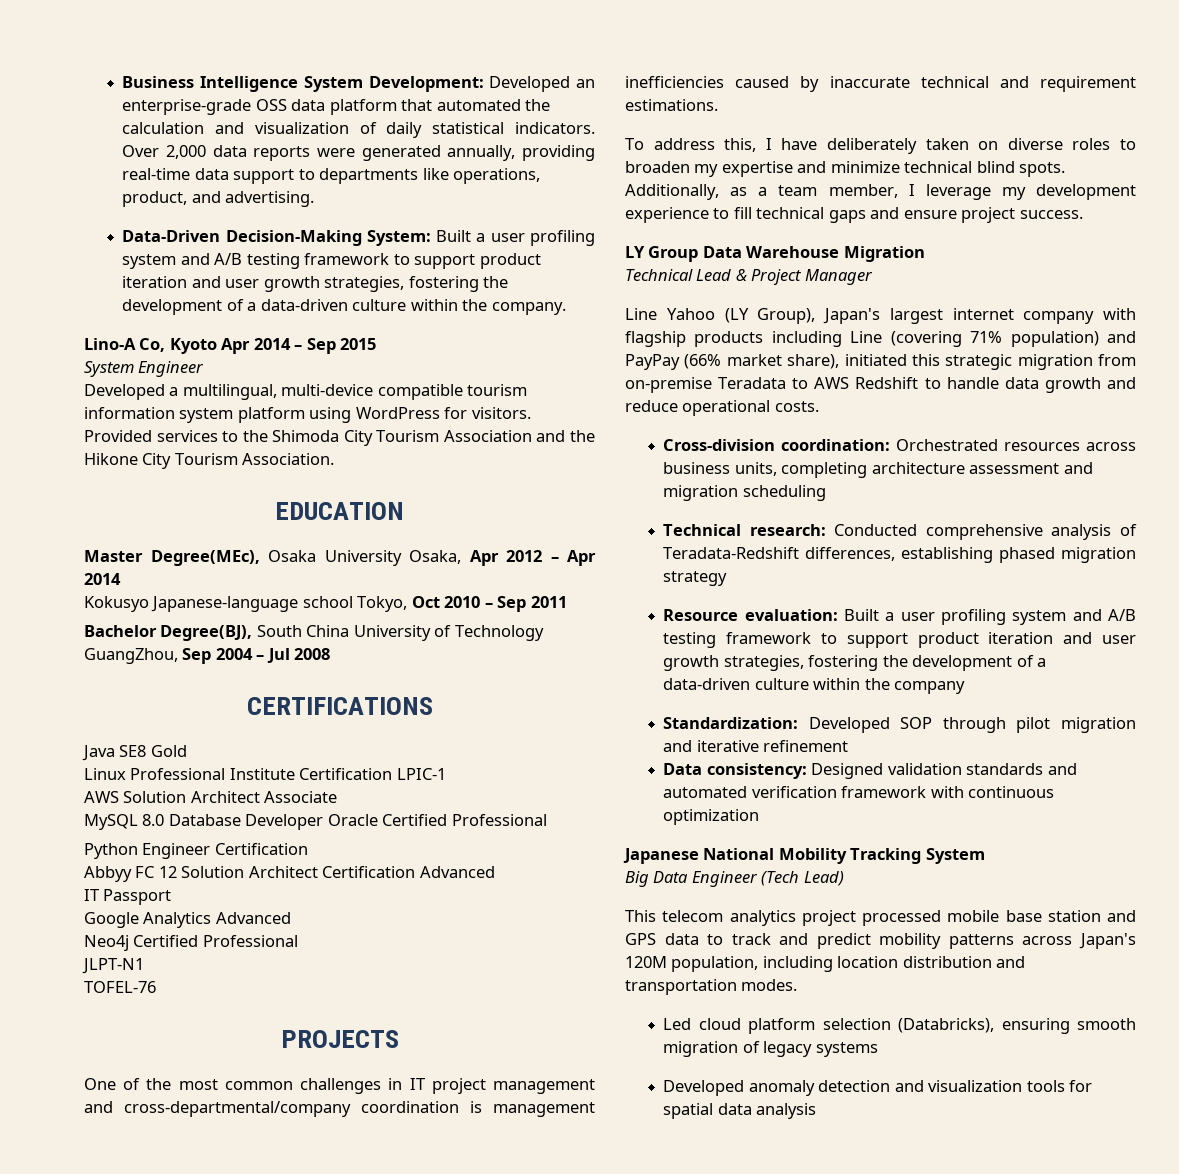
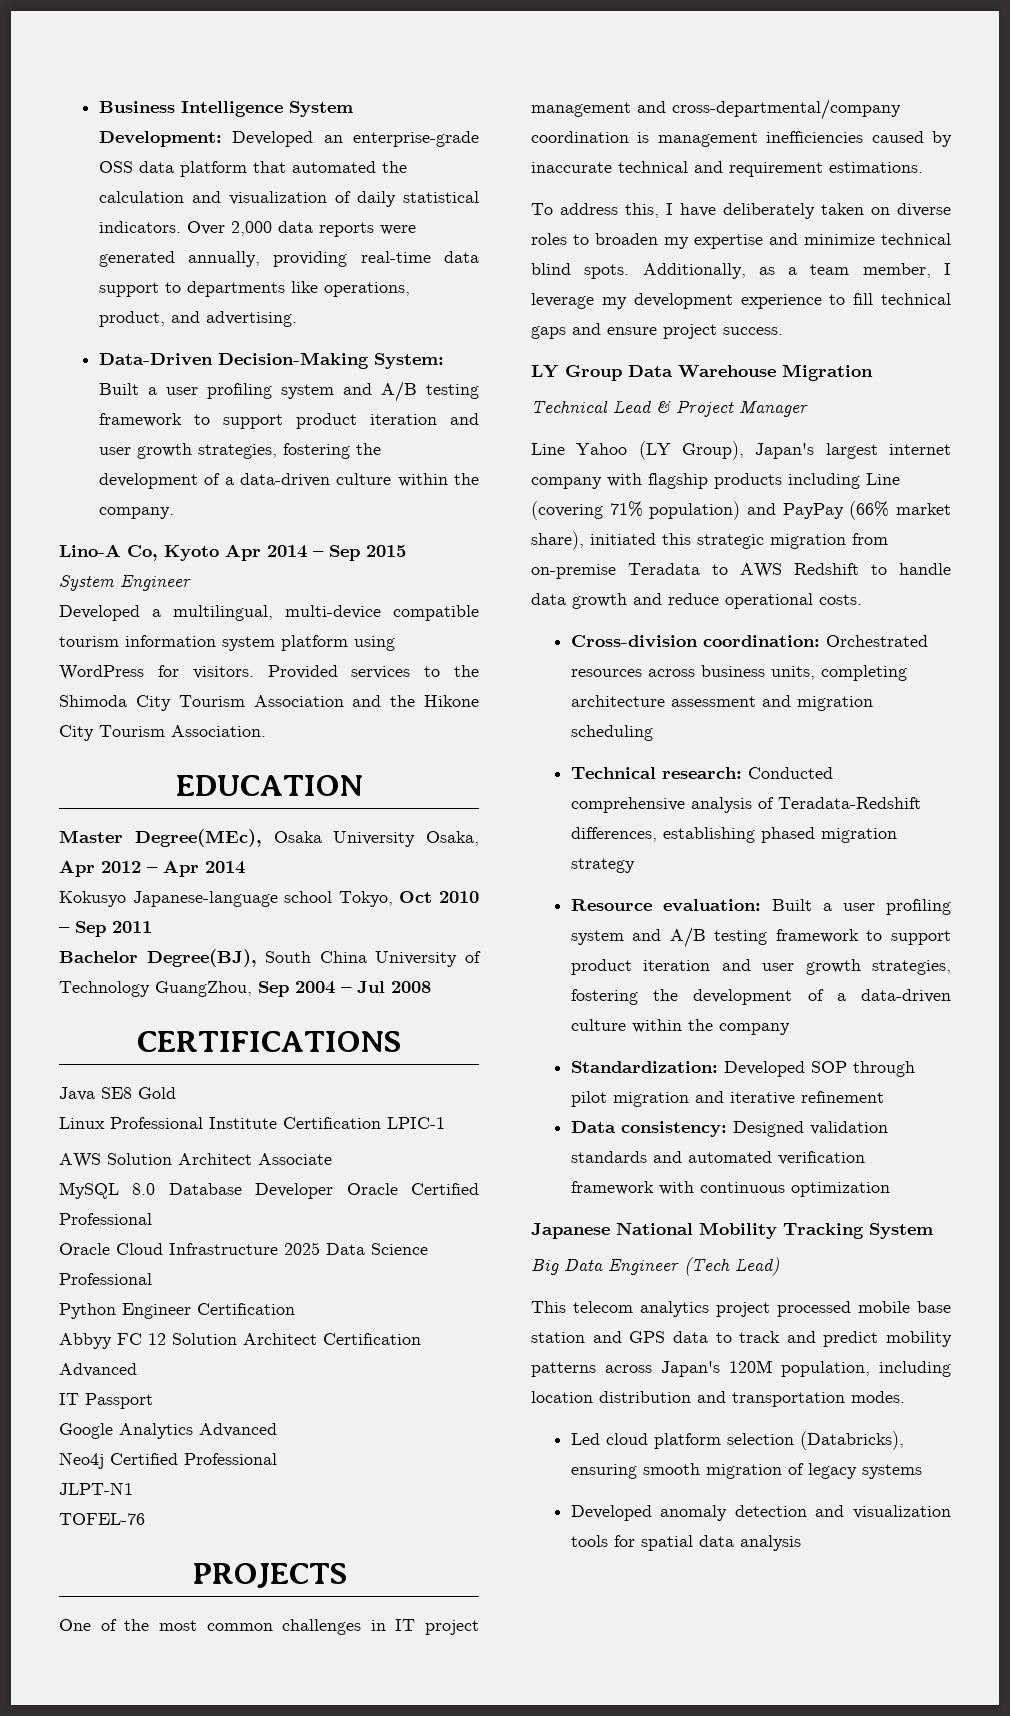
+ Oracle Cloud Infrastructure 2025 Data Science Professional

